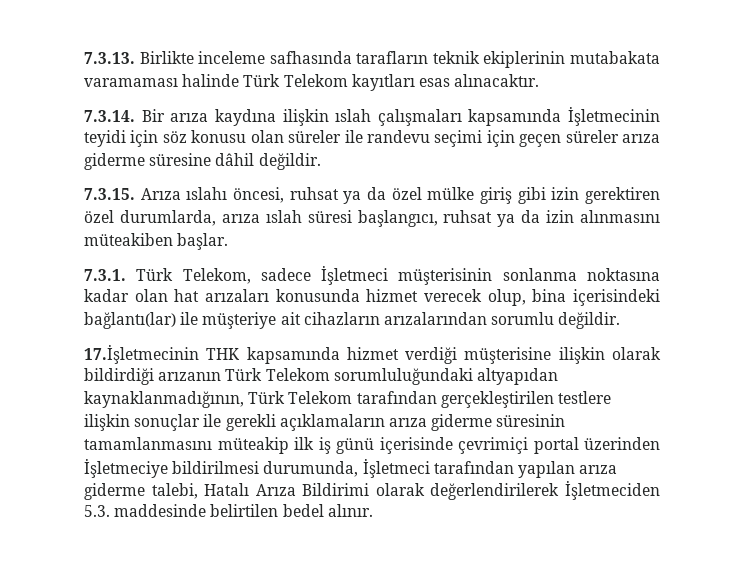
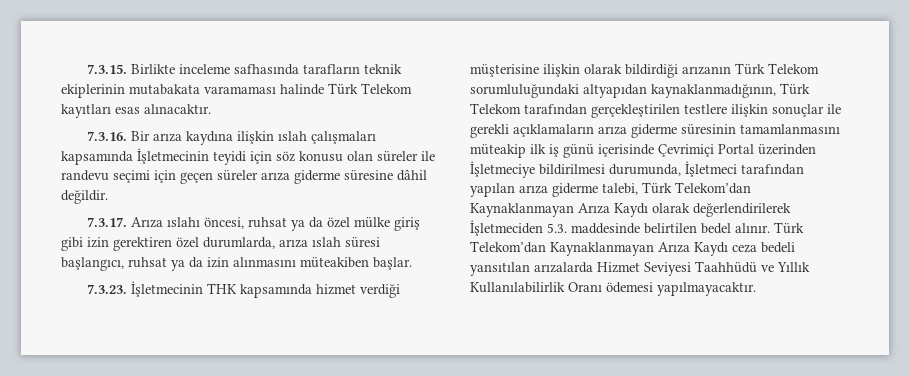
- 7.3.13. Birlikte inceleme safhasında tarafların teknik ekiplerinin mutabakata varamaması halinde Türk Telekom kayıtları esas alınacaktır.
+ 7.3.15. Birlikte inceleme safhasında tarafların teknik ekiplerinin mutabakata varamaması halinde Türk Telekom kayıtları esas alınacaktır.
- 7.3.14. Bir arıza kaydına ilişkin ıslah çalışmaları kapsamında İşletmecinin teyidi için söz konusu olan süreler ile randevu seçimi için geçen süreler arıza giderme süresine dâhil değildir.
+ 7.3.16. Bir arıza kaydına ilişkin ıslah çalışmaları kapsamında İşletmecinin teyidi için söz konusu olan süreler ile randevu seçimi için geçen süreler arıza giderme süresine dâhil değildir.
- 7.3.15. Arıza ıslahı öncesi, ruhsat ya da özel mülke giriş gibi izin gerektiren özel durumlarda, arıza ıslah süresi başlangıcı, ruhsat ya da izin alınmasını müteakiben başlar.
+ 7.3.17. Arıza ıslahı öncesi, ruhsat ya da özel mülke giriş gibi izin gerektiren özel durumlarda, arıza ıslah süresi başlangıcı, ruhsat ya da izin alınmasını müteakiben başlar.
- 7.3.1. Türk Telekom, sadece İşletmeci müşterisinin sonlanma noktasına kadar olan hat arızaları konusunda hizmet verecek olup, bina içerisindeki bağlantı(lar) ile müşteriye ait cihazların arızalarından sorumlu değildir.
- 17.İşletmecinin THK kapsamında hizmet verdiği müşterisine ilişkin olarak bildirdiği arızanın Türk Telekom sorumluluğundaki altyapıdan kaynaklanmadığının, Türk Telekom tarafından gerçekleştirilen testlere ilişkin sonuçlar ile gerekli açıklamaların arıza giderme süresinin tamamlanmasını müteakip ilk iş günü içerisinde çevrimiçi portal üzerinden İşletmeciye bildirilmesi durumunda, İşletmeci tarafından yapılan arıza giderme talebi, Hatalı Arıza Bildirimi olarak değerlendirilerek İşletmeciden 5.3. maddesinde belirtilen bedel alınır.
+ 7.3.23. İşletmecinin THK kapsamında hizmet verdiği müşterisine ilişkin olarak bildirdiği arızanın Türk Telekom sorumluluğundaki altyapıdan kaynaklanmadığının, Türk Telekom tarafından gerçekleştirilen testlere ilişkin sonuçlar ile gerekli açıklamaların arıza giderme süresinin tamamlanmasını müteakip ilk iş günü içerisinde Çevrimiçi Portal üzerinden İşletmeciye bildirilmesi durumunda, İşletmeci tarafından yapılan arıza giderme talebi, Türk Telekom’dan Kaynaklanmayan Arıza Kaydı olarak değerlendirilerek İşletmeciden 5.3. maddesinde belirtilen bedel alınır.
+ Türk Telekom’dan Kaynaklanmayan Arıza Kaydı ceza bedeli yansıtılan arızalarda Hizmet Seviyesi Taahhüdü ve Yıllık Kullanılabilirlik Oranı ödemesi yapılmayacaktır.

